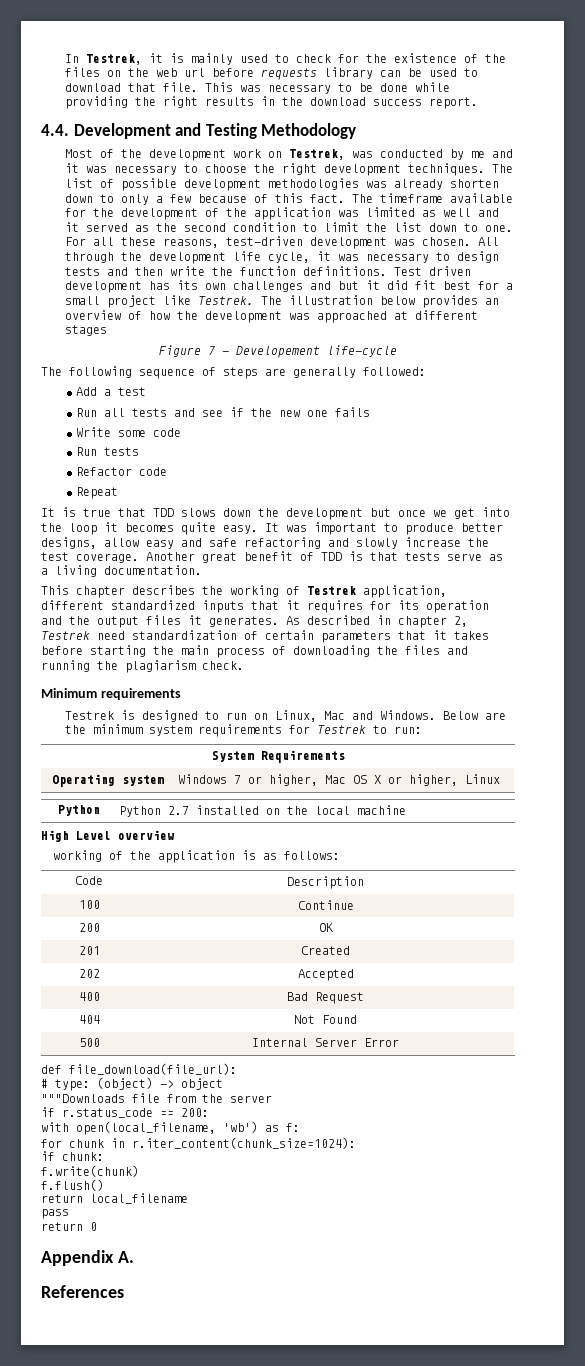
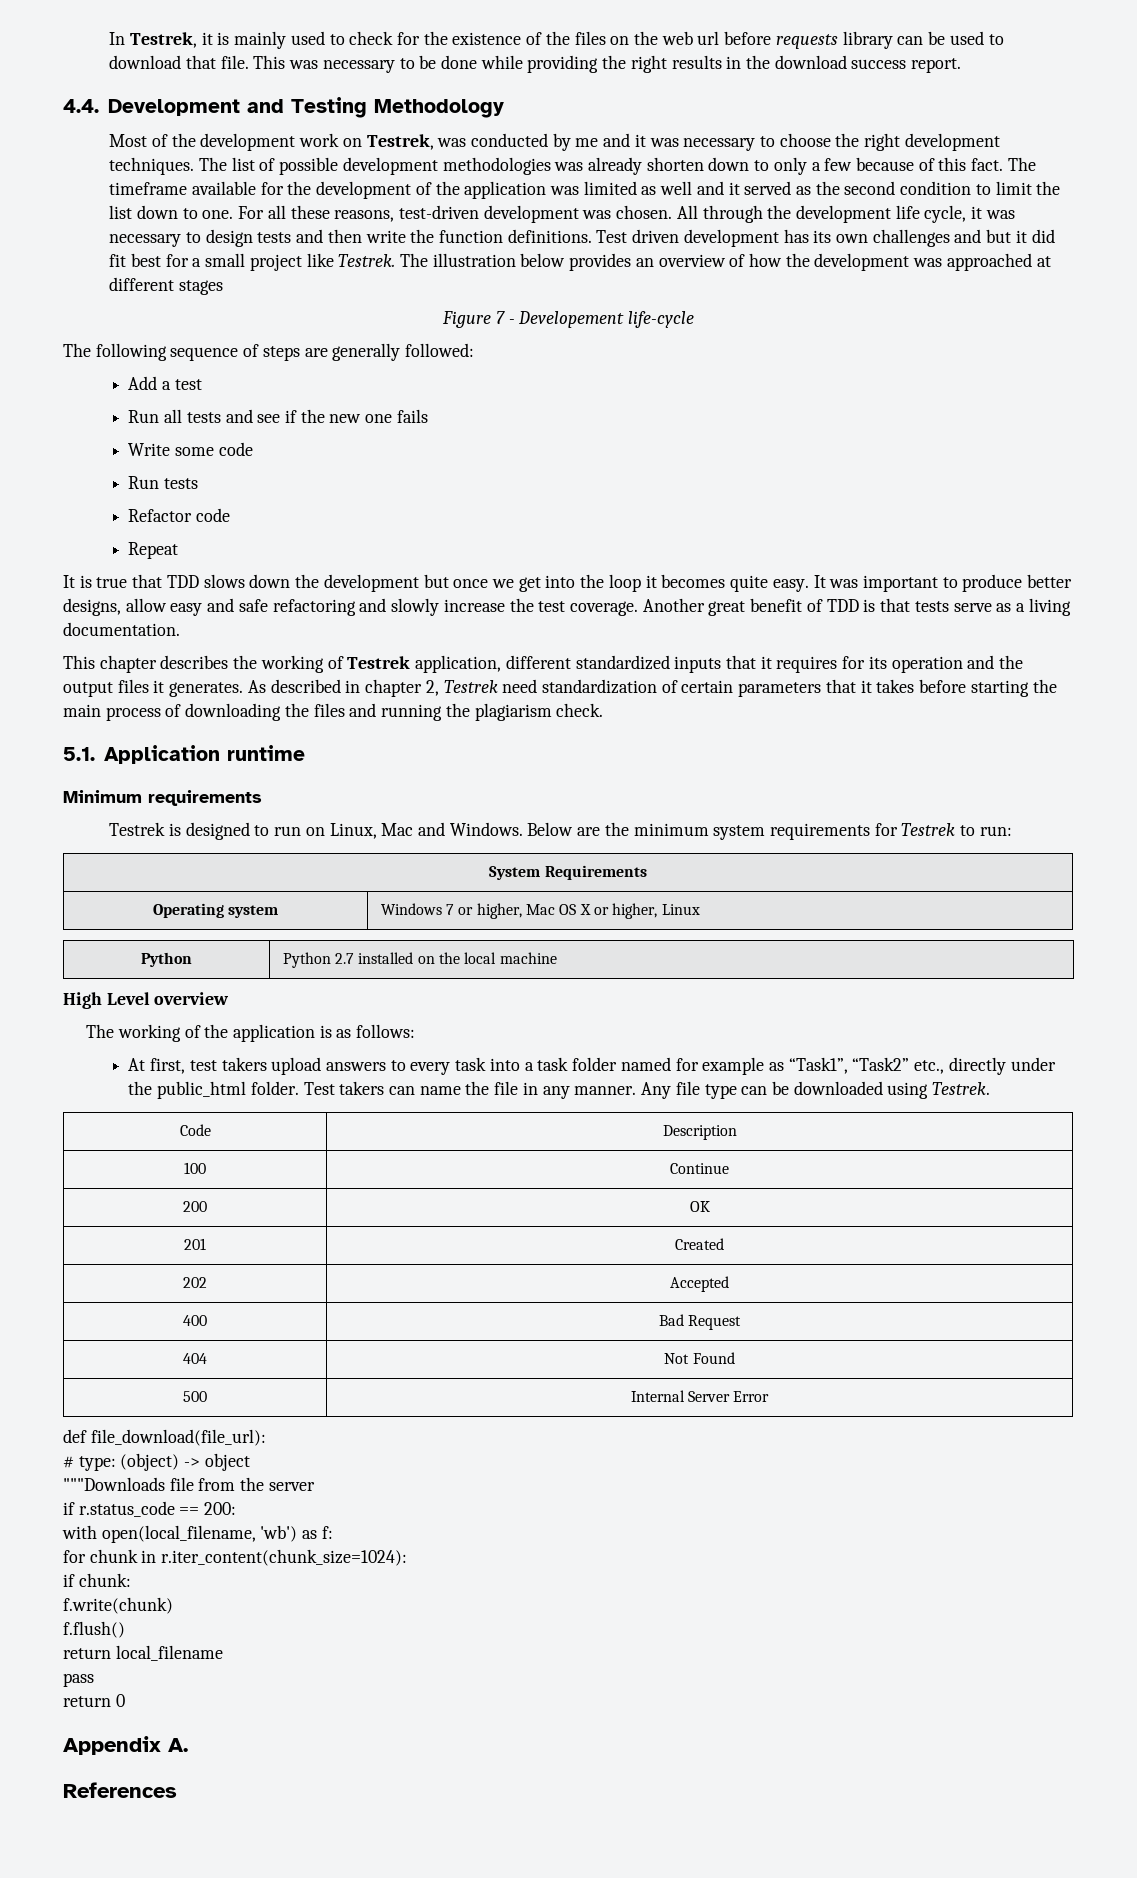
+ 5.1. Application runtime
- working of the application is as follows:
+ The working of the application is as follows:
+ At first, test takers upload answers to every task into a task folder named for example as “Task1”, “Task2” etc., directly under the public_html folder. Test takers can name the file in any manner. Any file type can be downloaded using Testrek.

